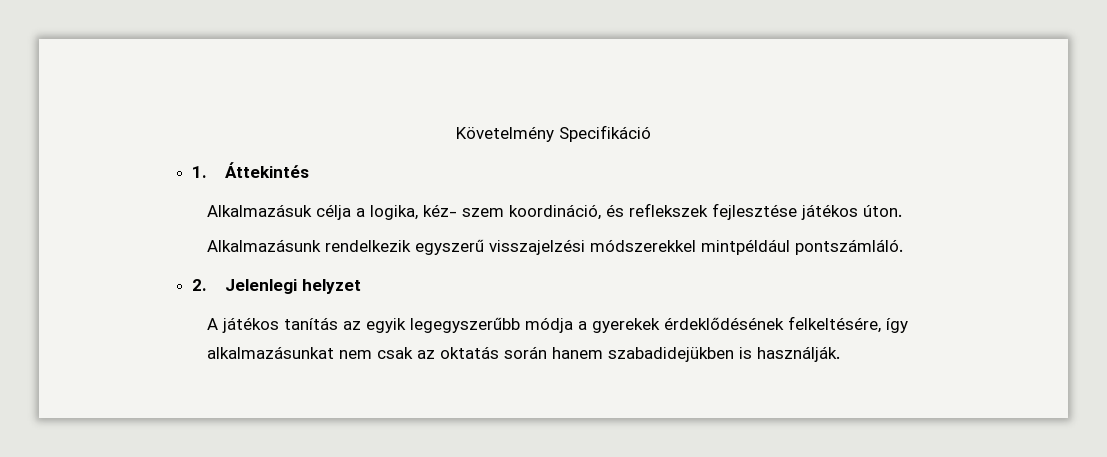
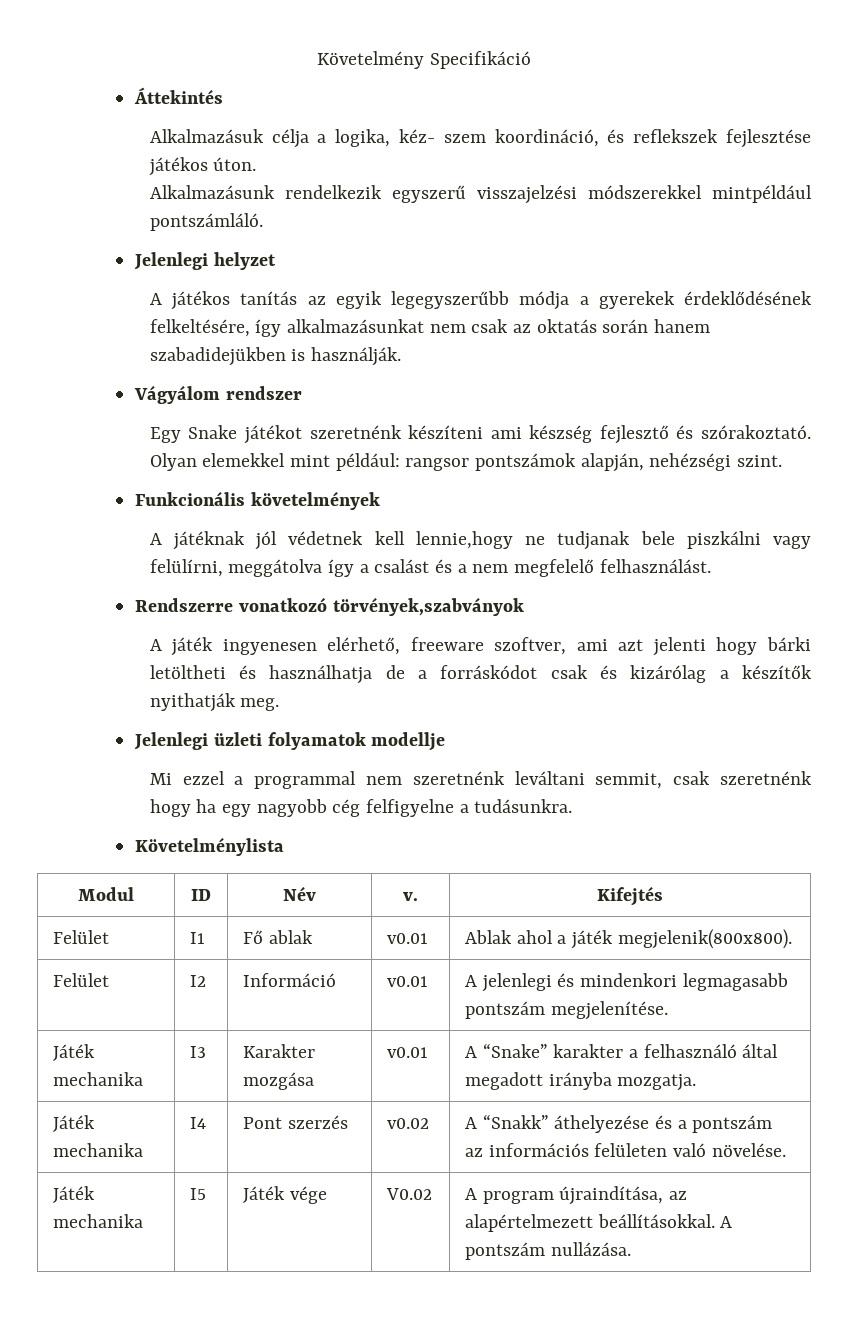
- 1. Áttekintés
+ Áttekintés
- 2. Jelenlegi helyzet
+ Jelenlegi helyzet
+ Vágyálom rendszer
+ Egy Snake játékot szeretnénk készíteni ami készség fejlesztő és szórakoztató. Olyan elemekkel mint például: rangsor pontszámok alapján, nehézségi szint.
+ Funkcionális követelmények
+ A játéknak jól védetnek kell lennie,hogy ne tudjanak bele piszkálni vagy felülírni, meggátolva így a csalást és a nem megfelelő felhasználást.
+ Rendszerre vonatkozó törvények,szabványok
+ A játék ingyenesen elérhető, freeware szoftver, ami azt jelenti hogy bárki letöltheti és használhatja de a forráskódot csak és kizárólag a készítők nyithatják meg.
+ Jelenlegi üzleti folyamatok modellje
+ Mi ezzel a programmal nem szeretnénk leváltani semmit, csak szeretnénk hogy ha egy nagyobb cég felfigyelne a tudásunkra.
+ Követelménylista
+ Modul | ID | Név | v. | Kifejtés
+ Felület | I1 | Fő ablak | v0.01 | Ablak ahol a játék megjelenik(800x800).
+ Felület | I2 | Információ | v0.01 | A jelenlegi és mindenkori legmagasabb pontszám megjelenítése.
+ Játék mechanika | I3 | Karakter mozgása | v0.01 | A “Snake” karakter a felhasználó által megadott irányba mozgatja.
+ Játék mechanika | I4 | Pont szerzés | v0.02 | A “Snakk” áthelyezése és a pontszám az információs felületen való növelése.
+ Játék mechanika | I5 | Játék vége | V0.02 | A program újraindítása, az alapértelmezett beállításokkal. A pontszám nullázása.

